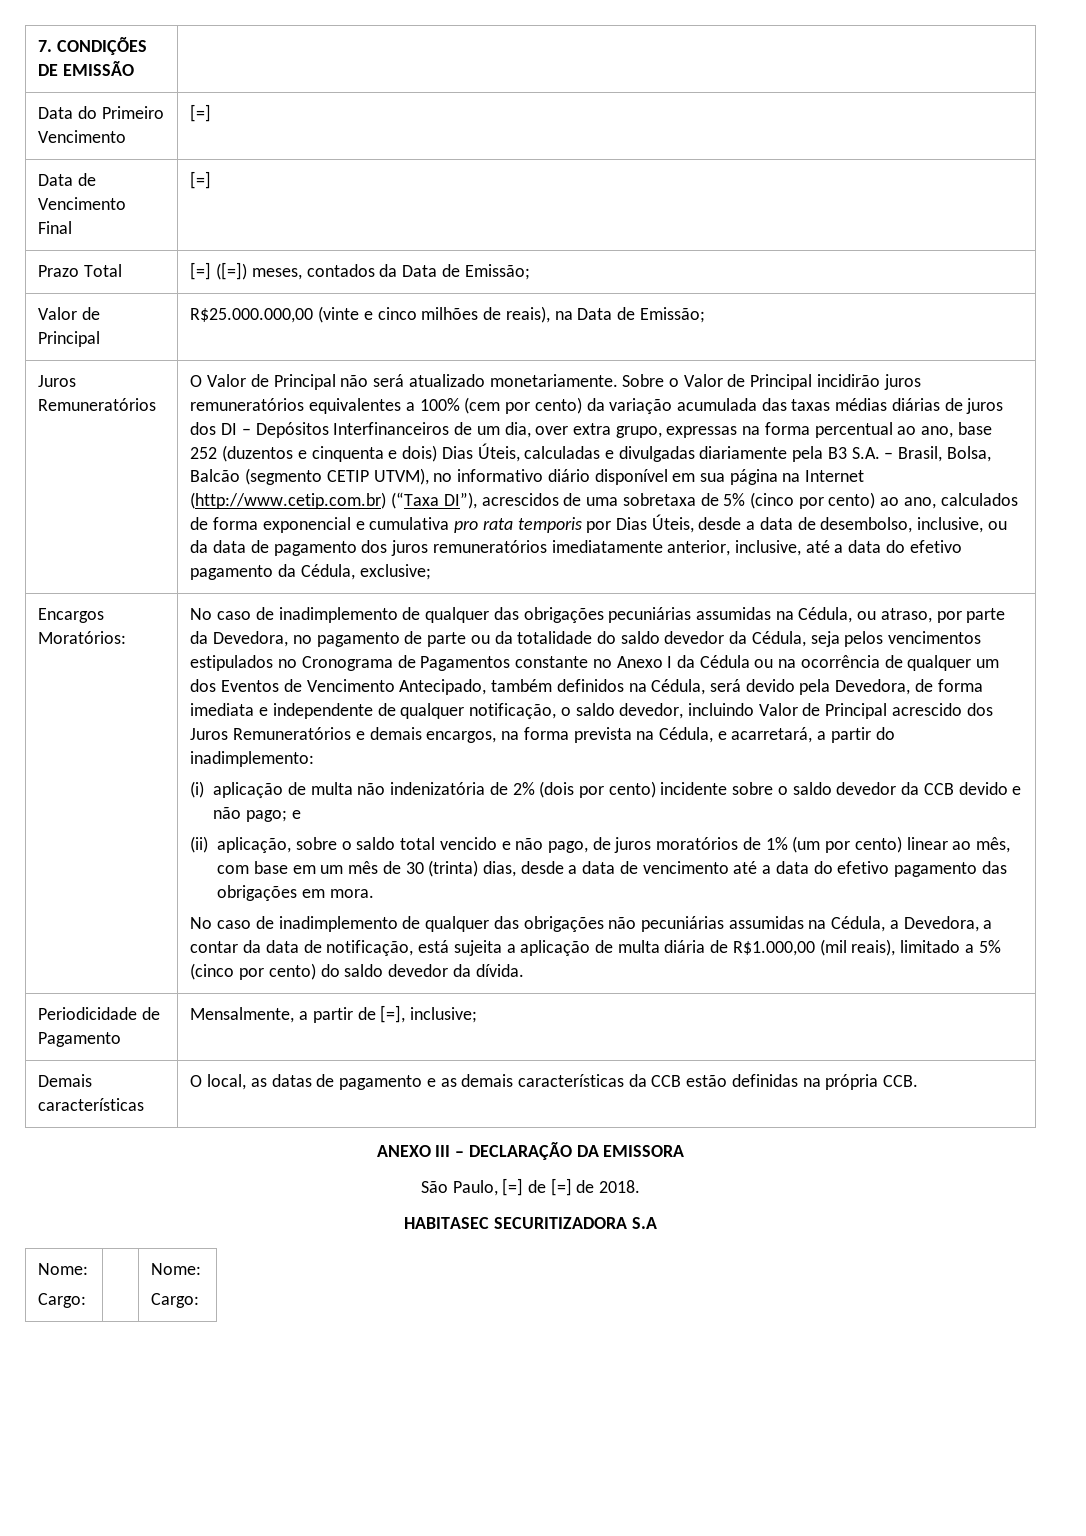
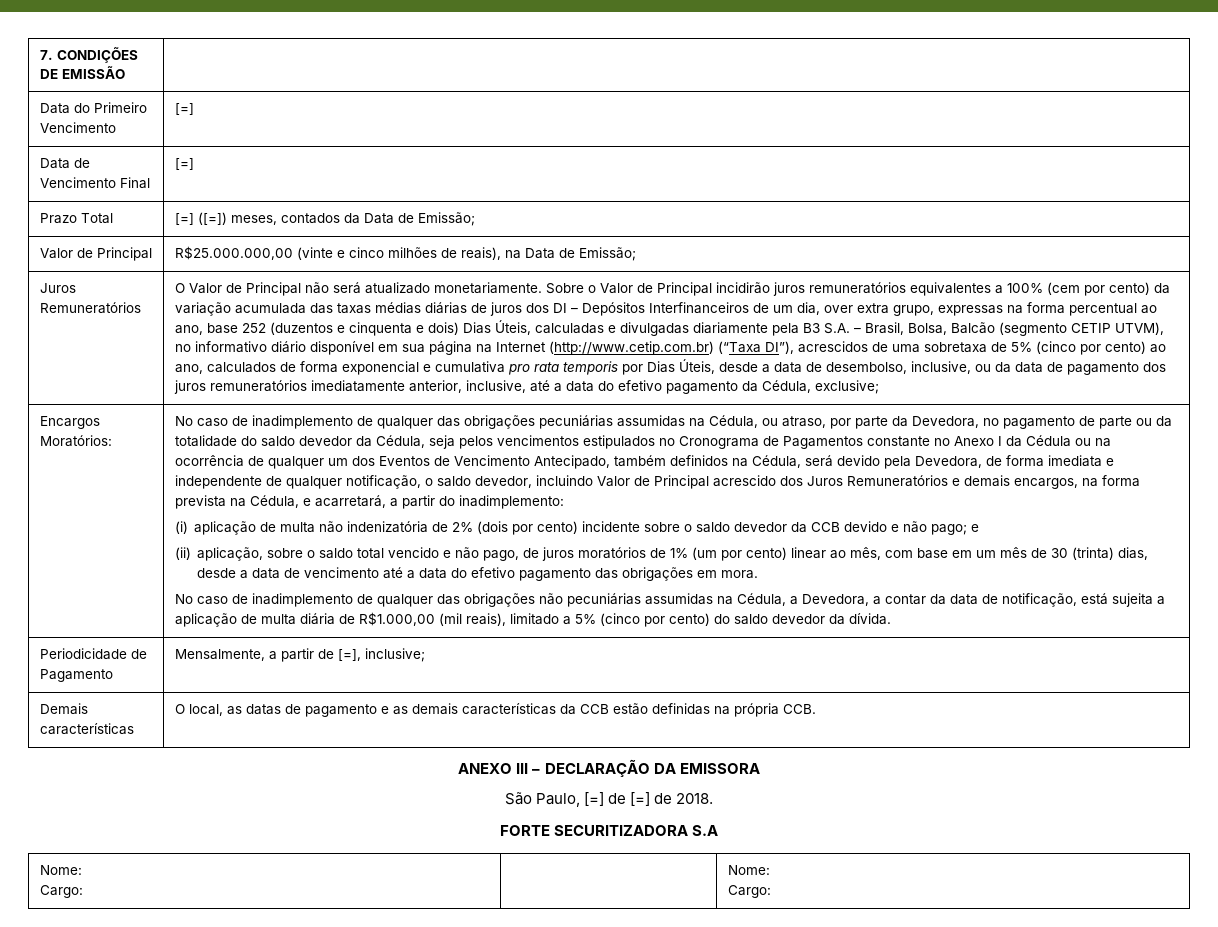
- HABITASEC SECURITIZADORA S.A
+ FORTE SECURITIZADORA S.A

